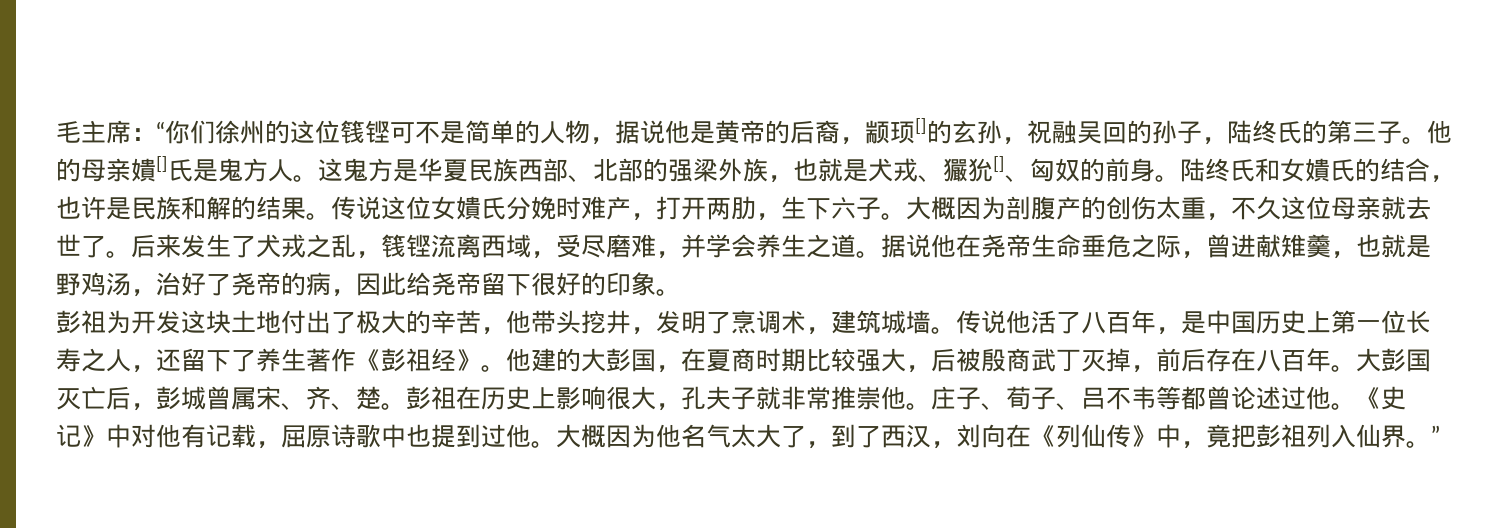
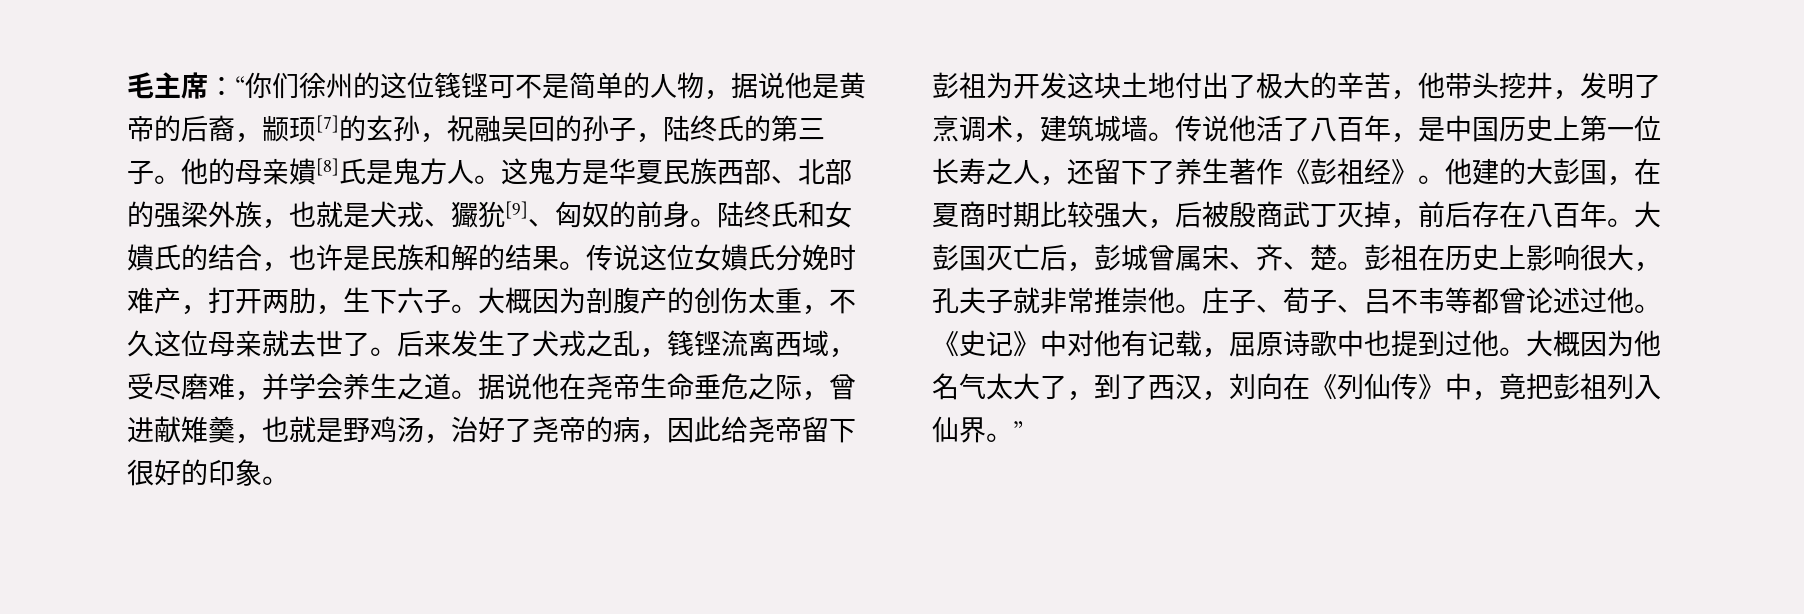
- 毛主席：“你们徐州的这位篯铿可不是简单的人物，据说他是黄帝的后裔，颛顼[]的玄孙，祝融吴回的孙子，陆终氏的第三子。
+ 毛主席：“你们徐州的这位篯铿可不是简单的人物，据说他是黄帝的后裔，颛顼[7]的玄孙，祝融吴回的孙子，陆终氏的第三子。
- 他的母亲嬇[]氏是鬼方人。
+ 他的母亲嬇[8]氏是鬼方人。
- 这鬼方是华夏民族西部、北部的强梁外族，也就是犬戎、玁狁[]、匈奴的前身。
+ 这鬼方是华夏民族西部、北部的强梁外族，也就是犬戎、玁狁[9]、匈奴的前身。

